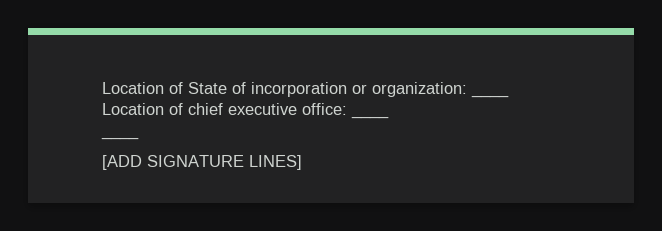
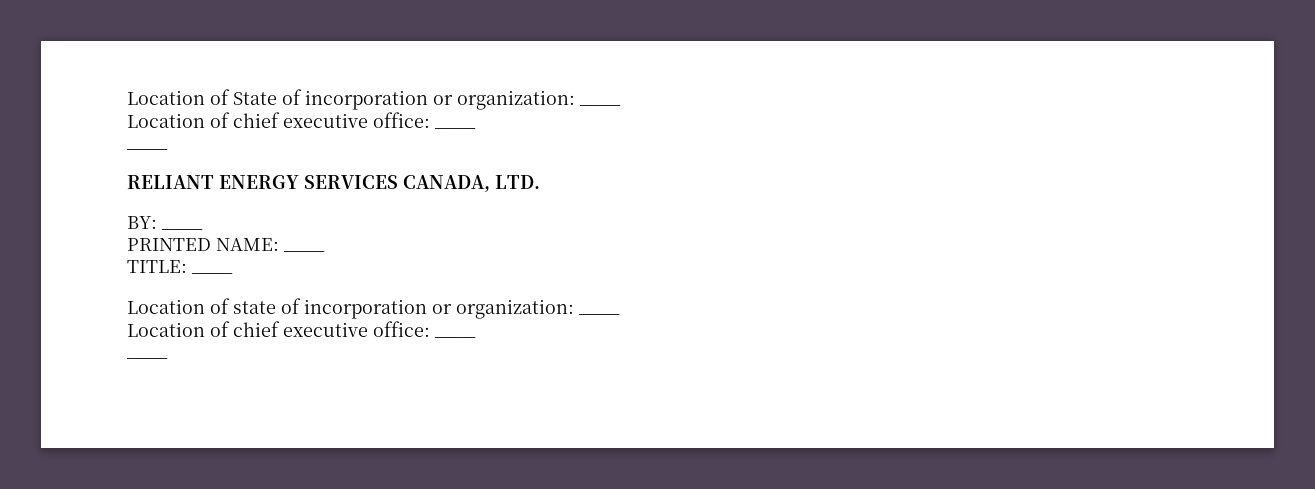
- [ADD SIGNATURE LINES]
+ RELIANT ENERGY SERVICES CANADA, LTD.
+ BY: ____
+ PRINTED NAME: ____
+ TITLE: ____
+ Location of state of incorporation or organization: ____
+ Location of chief executive office: ____
+ ____

